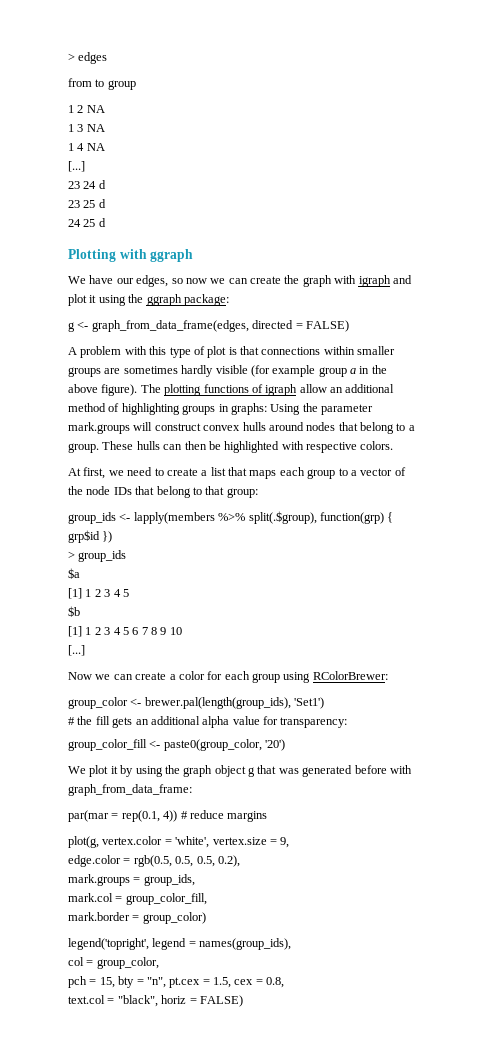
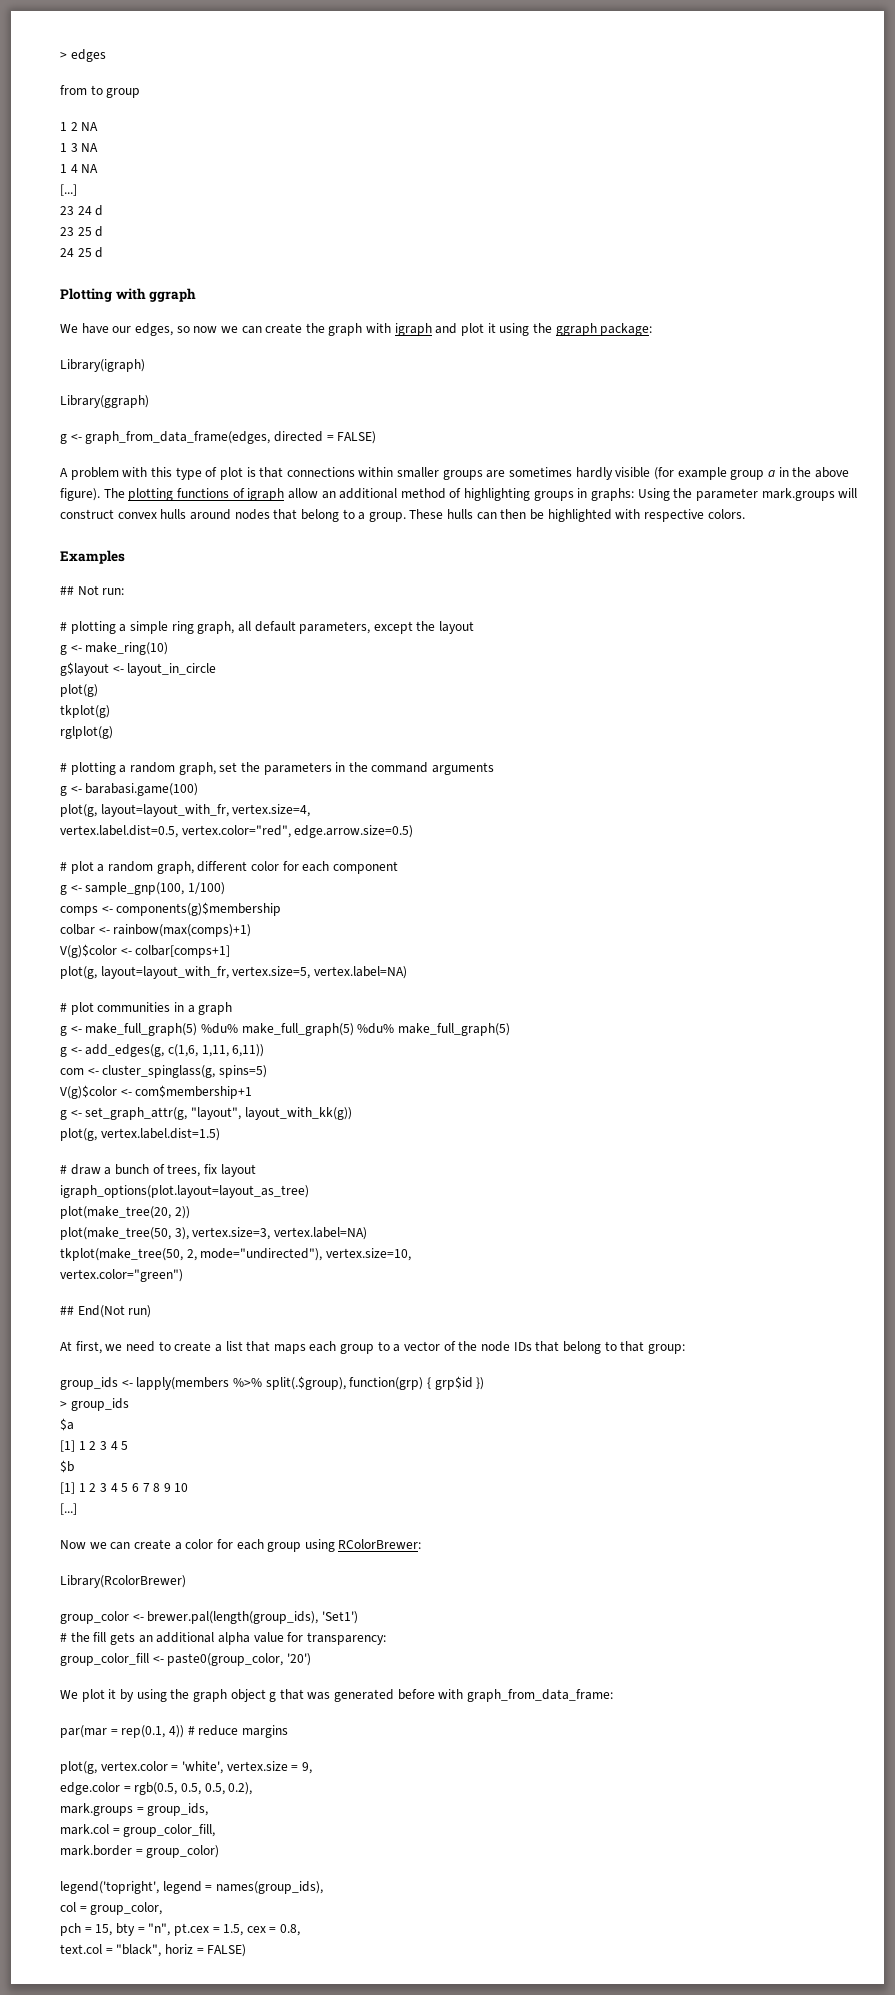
+ Library(igraph)
+ Library(ggraph)
+ Examples
+ ## Not run:
+ # plotting a simple ring graph, all default parameters, except the layout
+ g <- make_ring(10)
+ g$layout <- layout_in_circle
+ plot(g)
+ tkplot(g)
+ rglplot(g)
+ # plotting a random graph, set the parameters in the command arguments
+ g <- barabasi.game(100)
+ plot(g, layout=layout_with_fr, vertex.size=4,
+ vertex.label.dist=0.5, vertex.color="red", edge.arrow.size=0.5)
+ # plot a random graph, different color for each component
+ g <- sample_gnp(100, 1/100)
+ comps <- components(g)$membership
+ colbar <- rainbow(max(comps)+1)
+ V(g)$color <- colbar[comps+1]
+ plot(g, layout=layout_with_fr, vertex.size=5, vertex.label=NA)
+ # plot communities in a graph
+ g <- make_full_graph(5) %du% make_full_graph(5) %du% make_full_graph(5)
+ g <- add_edges(g, c(1,6, 1,11, 6,11))
+ com <- cluster_spinglass(g, spins=5)
+ V(g)$color <- com$membership+1
+ g <- set_graph_attr(g, "layout", layout_with_kk(g))
+ plot(g, vertex.label.dist=1.5)
+ # draw a bunch of trees, fix layout
+ igraph_options(plot.layout=layout_as_tree)
+ plot(make_tree(20, 2))
+ plot(make_tree(50, 3), vertex.size=3, vertex.label=NA)
+ tkplot(make_tree(50, 2, mode="undirected"), vertex.size=10,
+ vertex.color="green")
+ ## End(Not run)
+ Library(RcolorBrewer)

